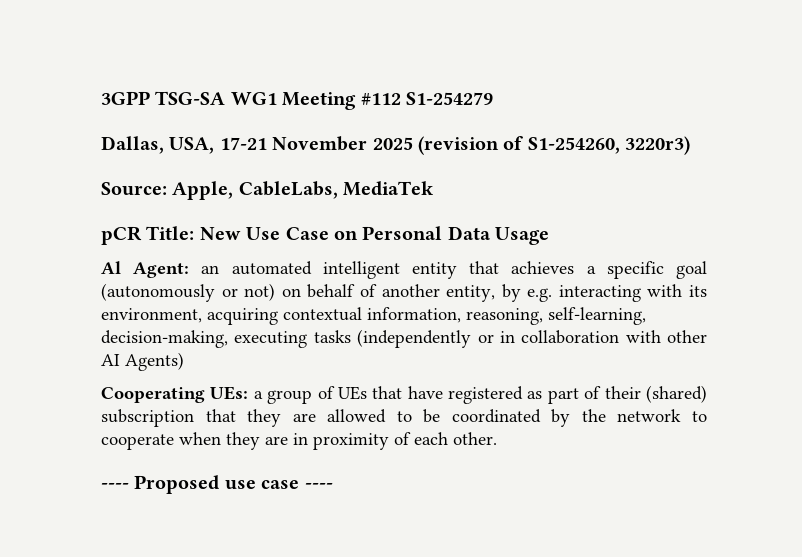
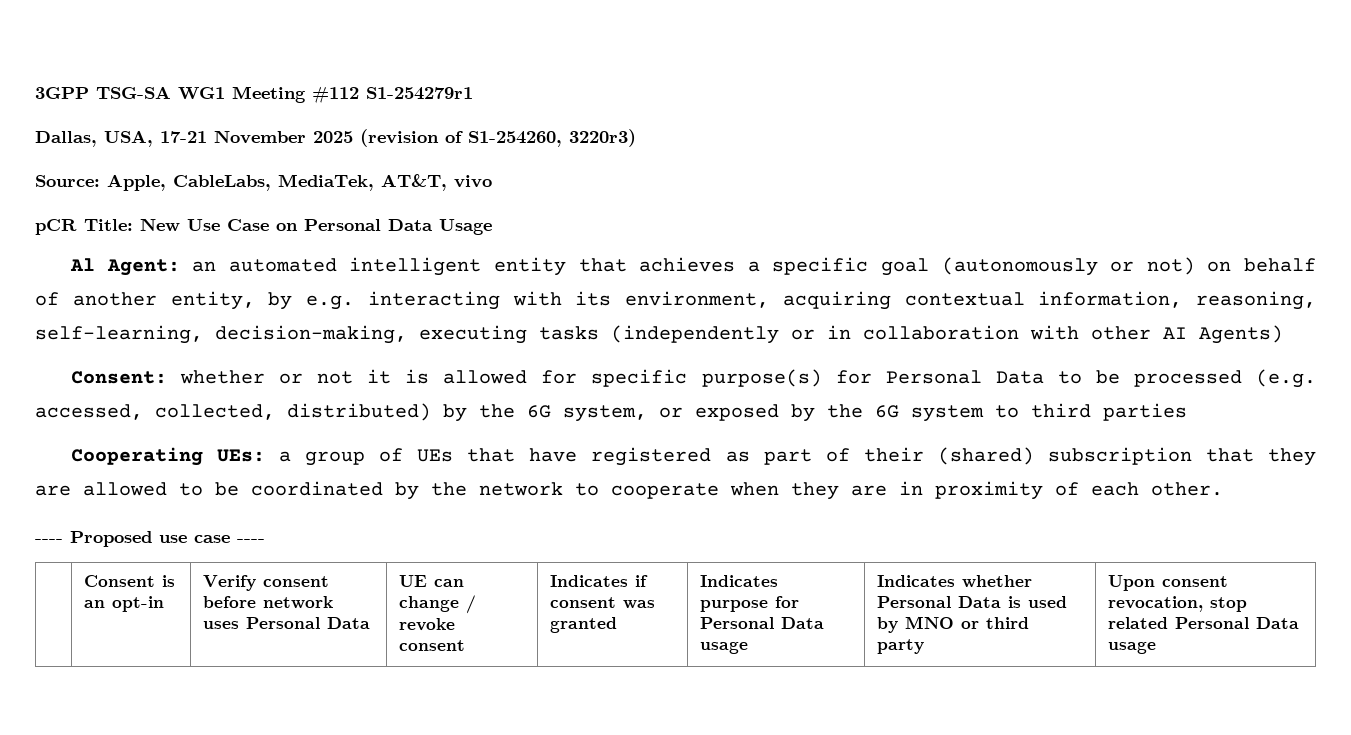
- 3GPP TSG-SA WG1 Meeting #112 S1-254279
+ 3GPP TSG-SA WG1 Meeting #112 S1-254279r1
- Source: Apple, CableLabs, MediaTek
+ Source: Apple, CableLabs, MediaTek, AT&T, vivo
+ Consent: whether or not it is allowed for specific purpose(s) for Personal Data to be processed (e.g. accessed, collected, distributed) by the 6G system, or exposed by the 6G system to third parties
+ Consent is an opt-in | Verify consent before network uses Personal Data | UE can change / revoke consent | Indicates if consent was granted | Indicates purpose for Personal Data usage | Indicates whether Personal Data is used by MNO or third party | Upon consent revocation, stop related Personal Data usage

